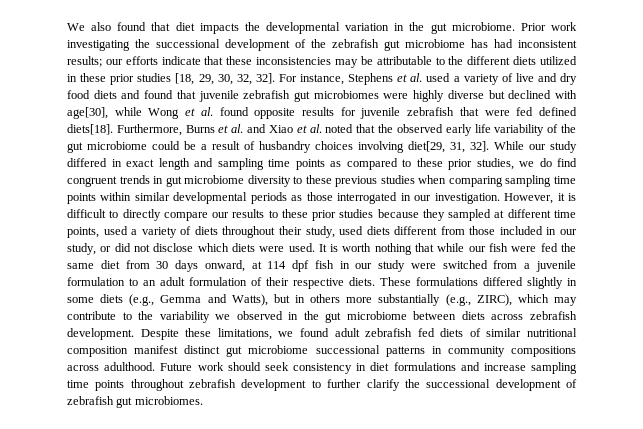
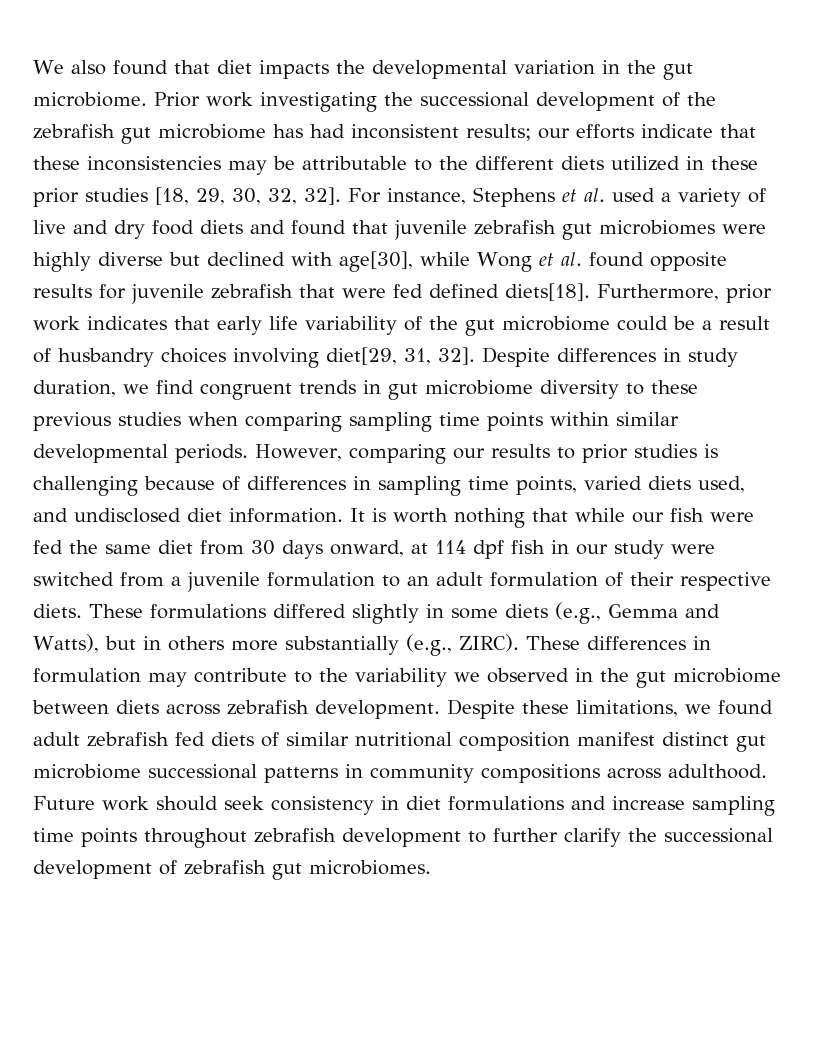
- Furthermore, Burns et al. and Xiao et al. noted that the observed early life variability of the gut microbiome could be a result of husbandry choices involving diet[29, 31, 32].
+ Furthermore, prior work indicates that early life variability of the gut microbiome could be a result of husbandry choices involving diet[29, 31, 32].
- While our study differed in exact length and sampling time points as compared to these prior studies, we do find congruent trends in gut microbiome diversity to these previous studies when comparing sampling time points within similar developmental periods as those interrogated in our investigation. However, it is difficult to directly compare our results to these prior studies because they sampled at different time points, used a variety of diets throughout their study, used diets different from those included in our study, or did not disclose which diets were used.
+ Despite differences in study duration, we find congruent trends in gut microbiome diversity to these previous studies when comparing sampling time points within similar developmental periods. However, comparing our results to prior studies is challenging because of differences in sampling time points, varied diets used, and undisclosed diet information.
- These formulations differed slightly in some diets (e.g., Gemma and Watts), but in others more substantially (e.g., ZIRC), which may contribute to the variability we observed in the gut microbiome between diets across zebrafish development.
+ These formulations differed slightly in some diets (e.g., Gemma and Watts), but in others more substantially (e.g., ZIRC). These differences in formulation may contribute to the variability we observed in the gut microbiome between diets across zebrafish development.

